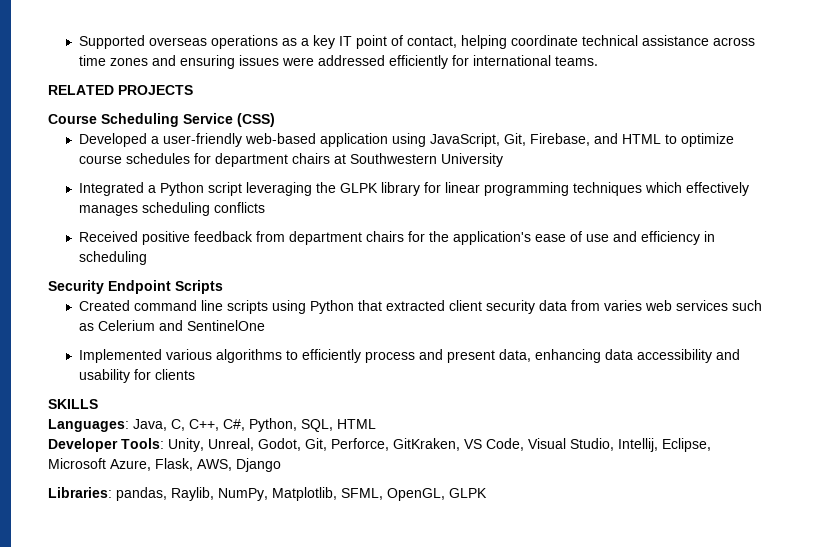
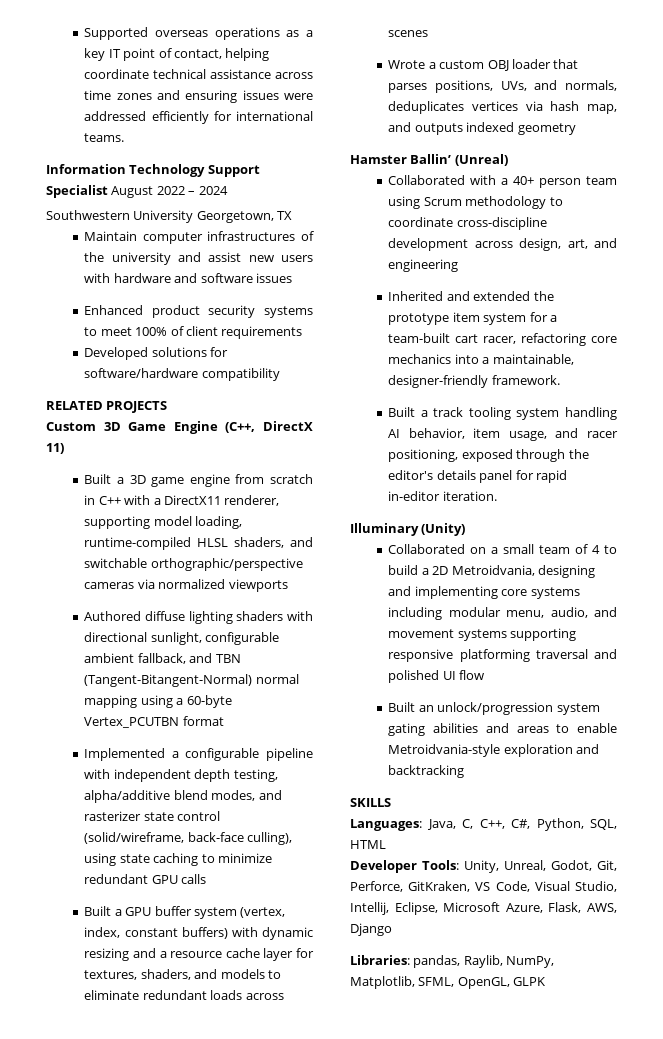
+ Information Technology Support Specialist August 2022 – 2024
+ Southwestern University Georgetown, TX
+ Maintain computer infrastructures of the university and assist new users with hardware and software issues
+ Enhanced product security systems to meet 100% of client requirements
+ Developed solutions for software/hardware compatibility
  RELATED PROJECTS
- Course Scheduling Service (CSS)
- Developed a user-friendly web-based application using JavaScript, Git, Firebase, and HTML to optimize course schedules for department chairs at Southwestern University
- Integrated a Python script leveraging the GLPK library for linear programming techniques which effectively manages scheduling conflicts
- Received positive feedback from department chairs for the application's ease of use and efficiency in scheduling
- Security Endpoint Scripts
- Created command line scripts using Python that extracted client security data from varies web services such as Celerium and SentinelOne
- Implemented various algorithms to efficiently process and present data, enhancing data accessibility and usability for clients
+ Custom 3D Game Engine (C++, DirectX 11)
+ Built a 3D game engine from scratch in C++ with a DirectX11 renderer, supporting model loading, runtime-compiled HLSL shaders, and switchable orthographic/perspective cameras via normalized viewports
+ Authored diffuse lighting shaders with directional sunlight, configurable ambient fallback, and TBN (Tangent-Bitangent-Normal) normal mapping using a 60-byte Vertex_PCUTBN format
+ Implemented a configurable pipeline with independent depth testing, alpha/additive blend modes, and rasterizer state control (solid/wireframe, back-face culling), using state caching to minimize redundant GPU calls
+ Built a GPU buffer system (vertex, index, constant buffers) with dynamic resizing and a resource cache layer for textures, shaders, and models to eliminate redundant loads across scenes
+ Wrote a custom OBJ loader that parses positions, UVs, and normals, deduplicates vertices via hash map, and outputs indexed geometry
+ Hamster Ballin’ (Unreal)
+ Collaborated with a 40+ person team using Scrum methodology to coordinate cross-discipline development across design, art, and engineering
+ Inherited and extended the prototype item system for a team-built cart racer, refactoring core mechanics into a maintainable, designer-friendly framework.
+ Built a track tooling system handling AI behavior, item usage, and racer positioning, exposed through the editor's details panel for rapid in-editor iteration.
+ Illuminary (Unity)
+ Collaborated on a small team of 4 to build a 2D Metroidvania, designing and implementing core systems including modular menu, audio, and movement systems supporting responsive platforming traversal and polished UI flow
+ Built an unlock/progression system gating abilities and areas to enable Metroidvania-style exploration and backtracking

